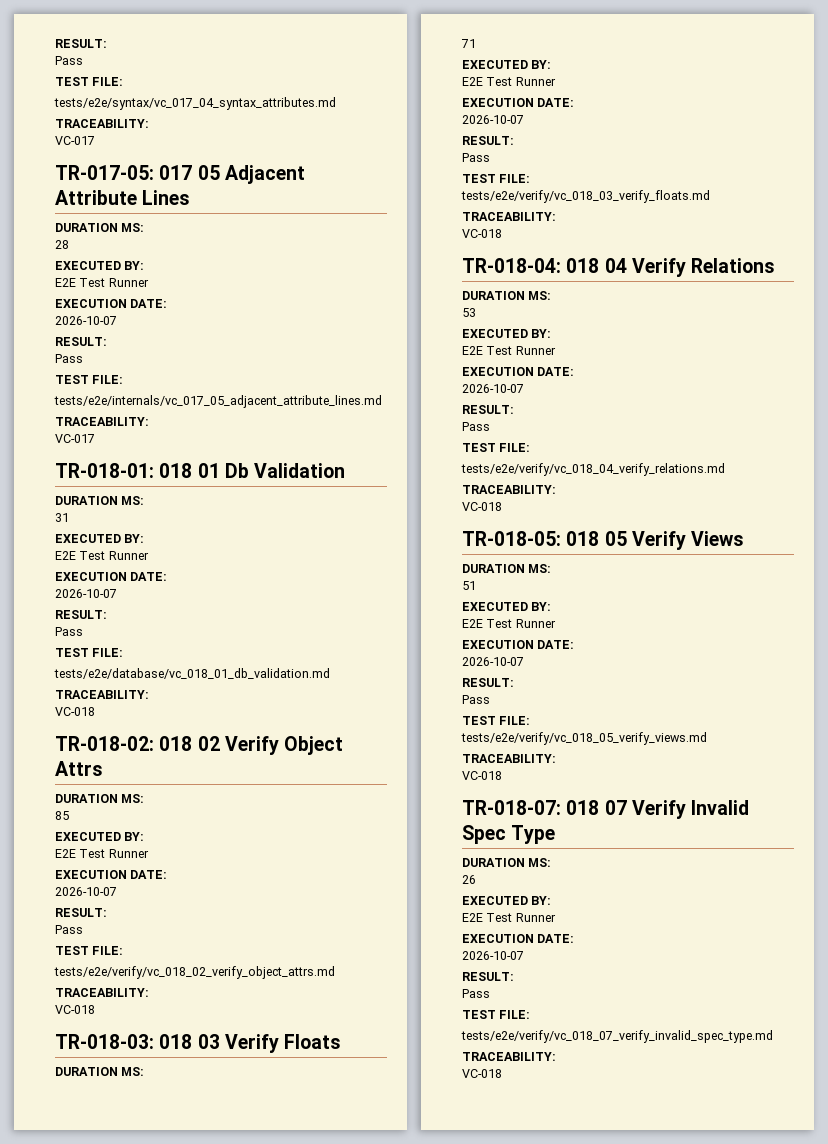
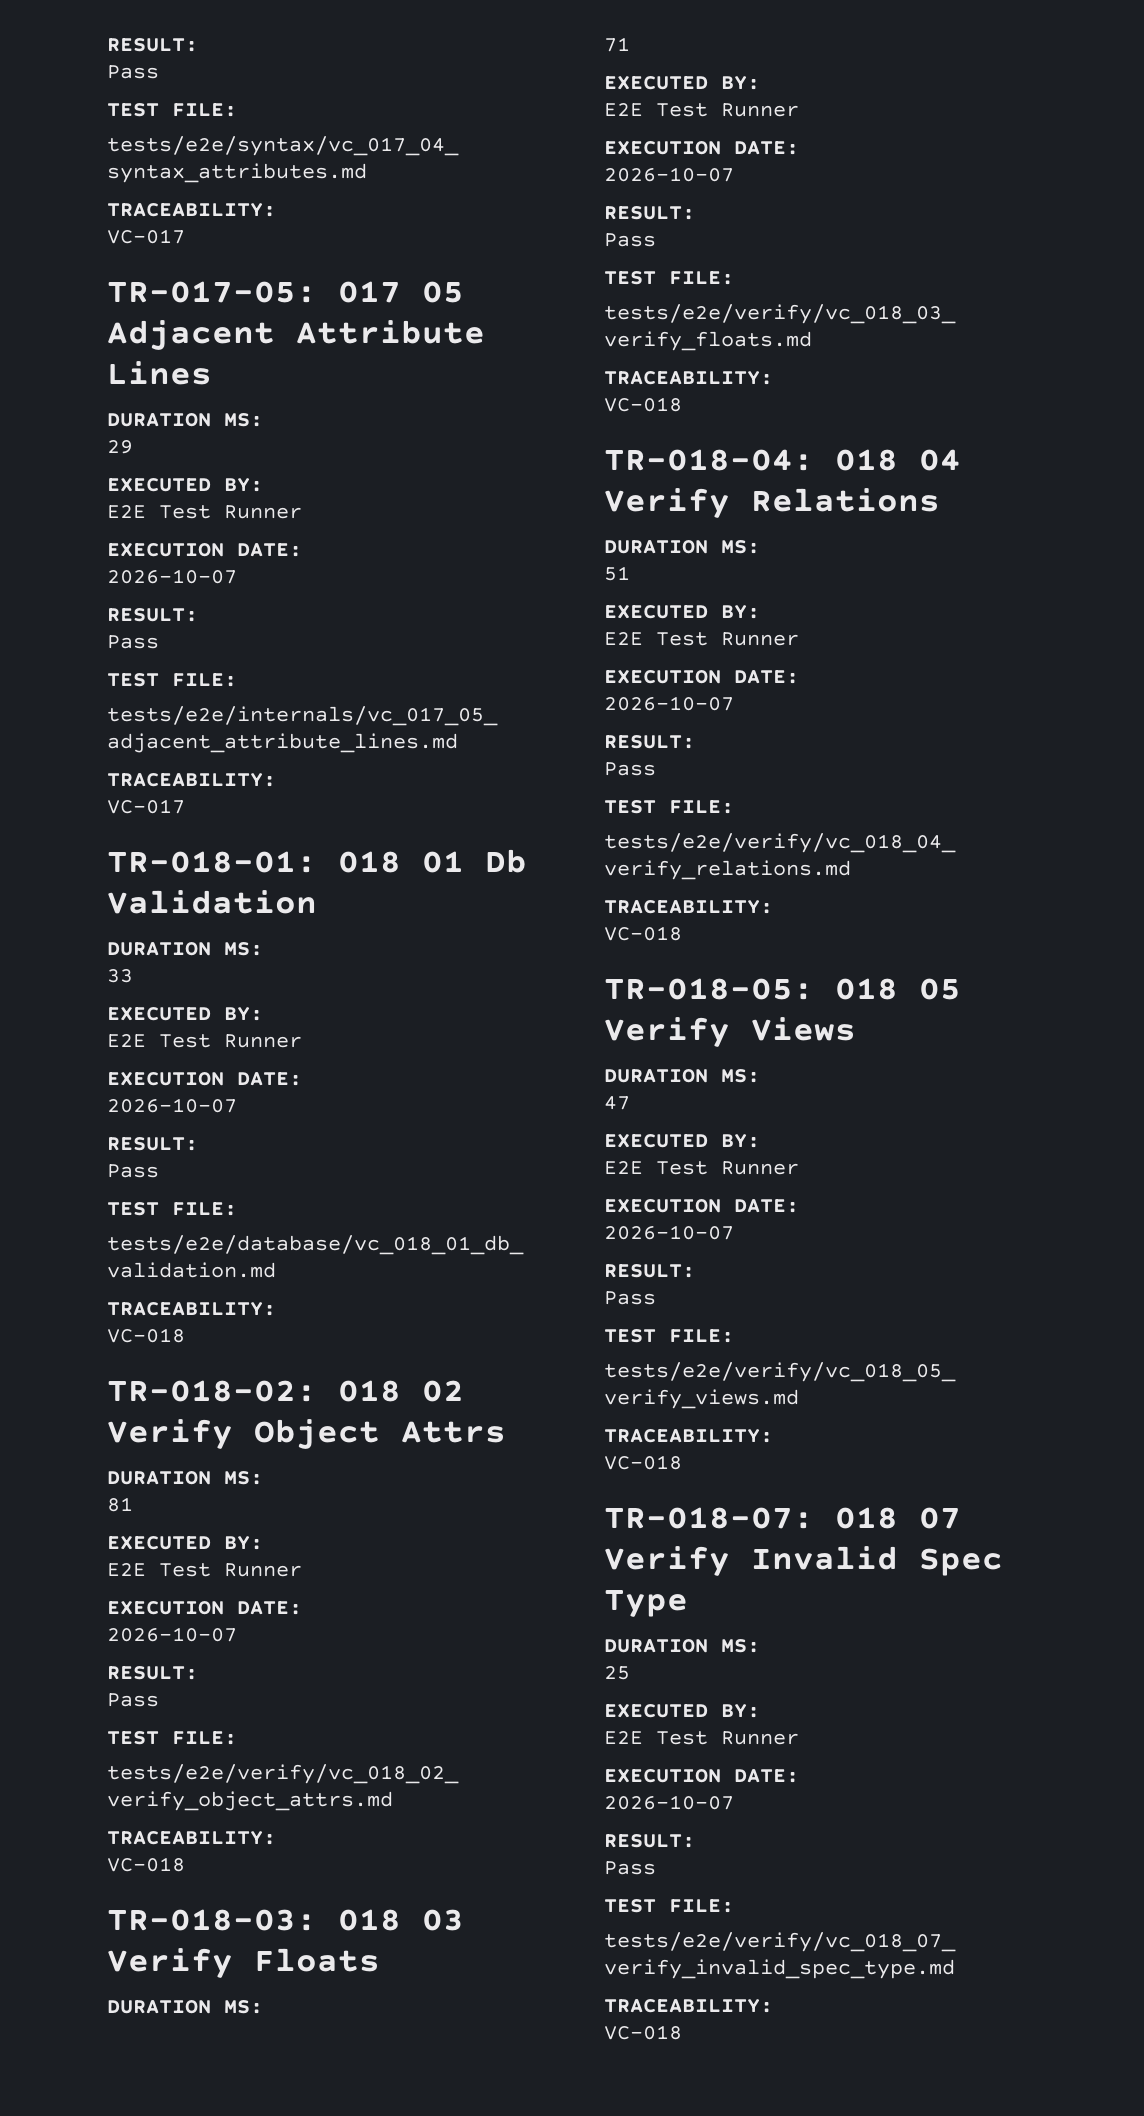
- 28
+ 29
- 31
+ 33
- 85
+ 81
- 53
+ 51
- 51
+ 47
- 26
+ 25

